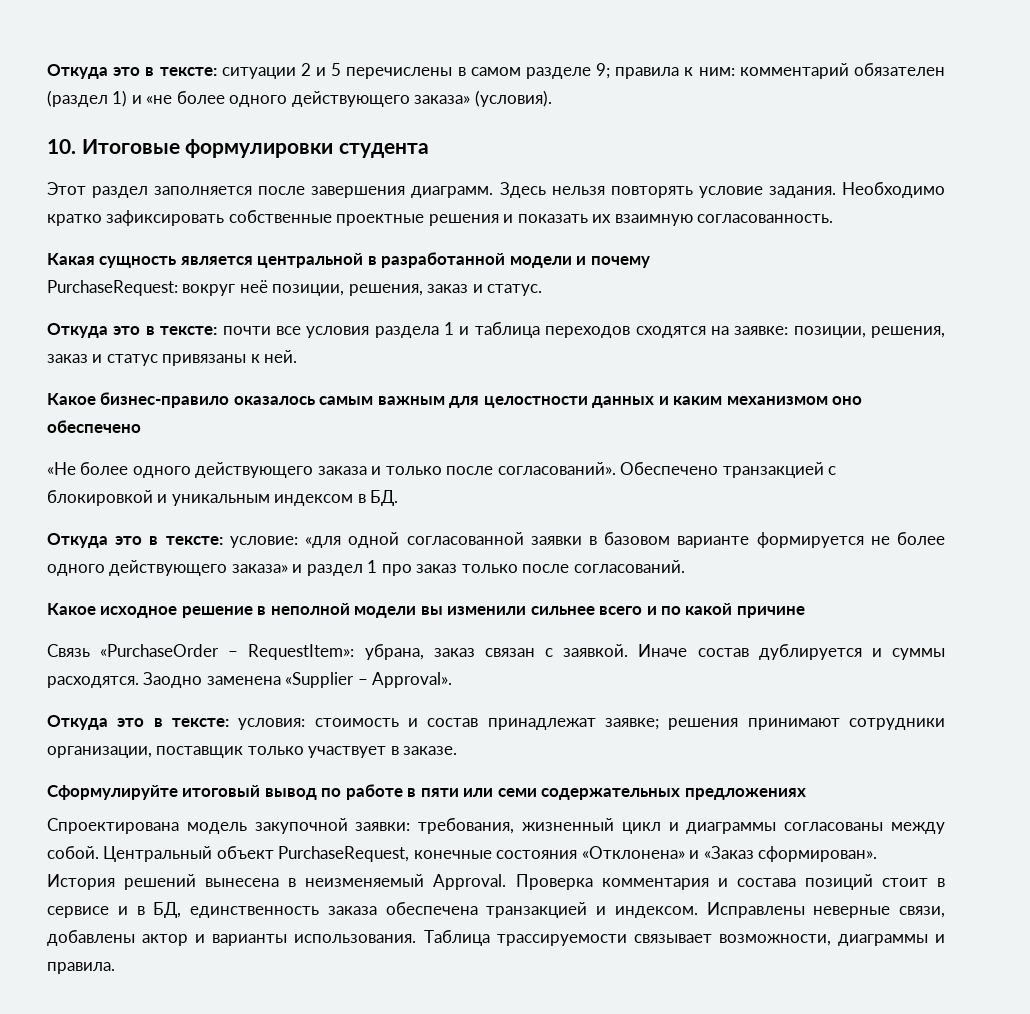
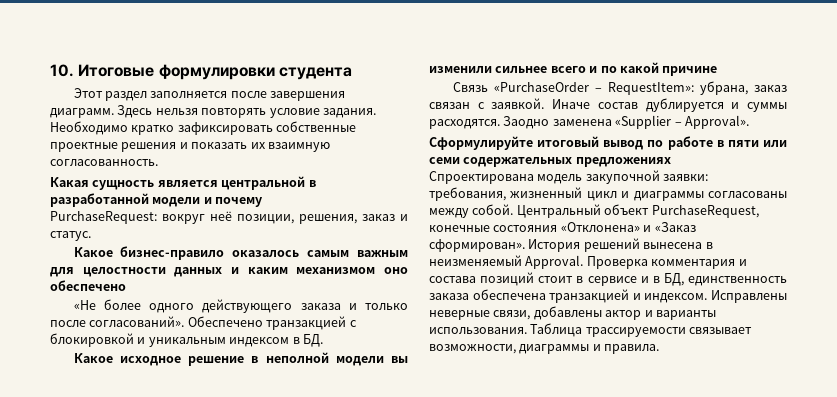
- Откуда это в тексте: ситуации 2 и 5 перечислены в самом разделе 9; правила к ним: комментарий обязателен (раздел 1) и «не более одного действующего заказа» (условия).
- Откуда это в тексте: почти все условия раздела 1 и таблица переходов сходятся на заявке: позиции, решения, заказ и статус привязаны к ней.
- Откуда это в тексте: условие: «для одной согласованной заявки в базовом варианте формируется не более одного действующего заказа» и раздел 1 про заказ только после согласований.
- Откуда это в тексте: условия: стоимость и состав принадлежат заявке; решения принимают сотрудники организации, поставщик только участвует в заказе.

